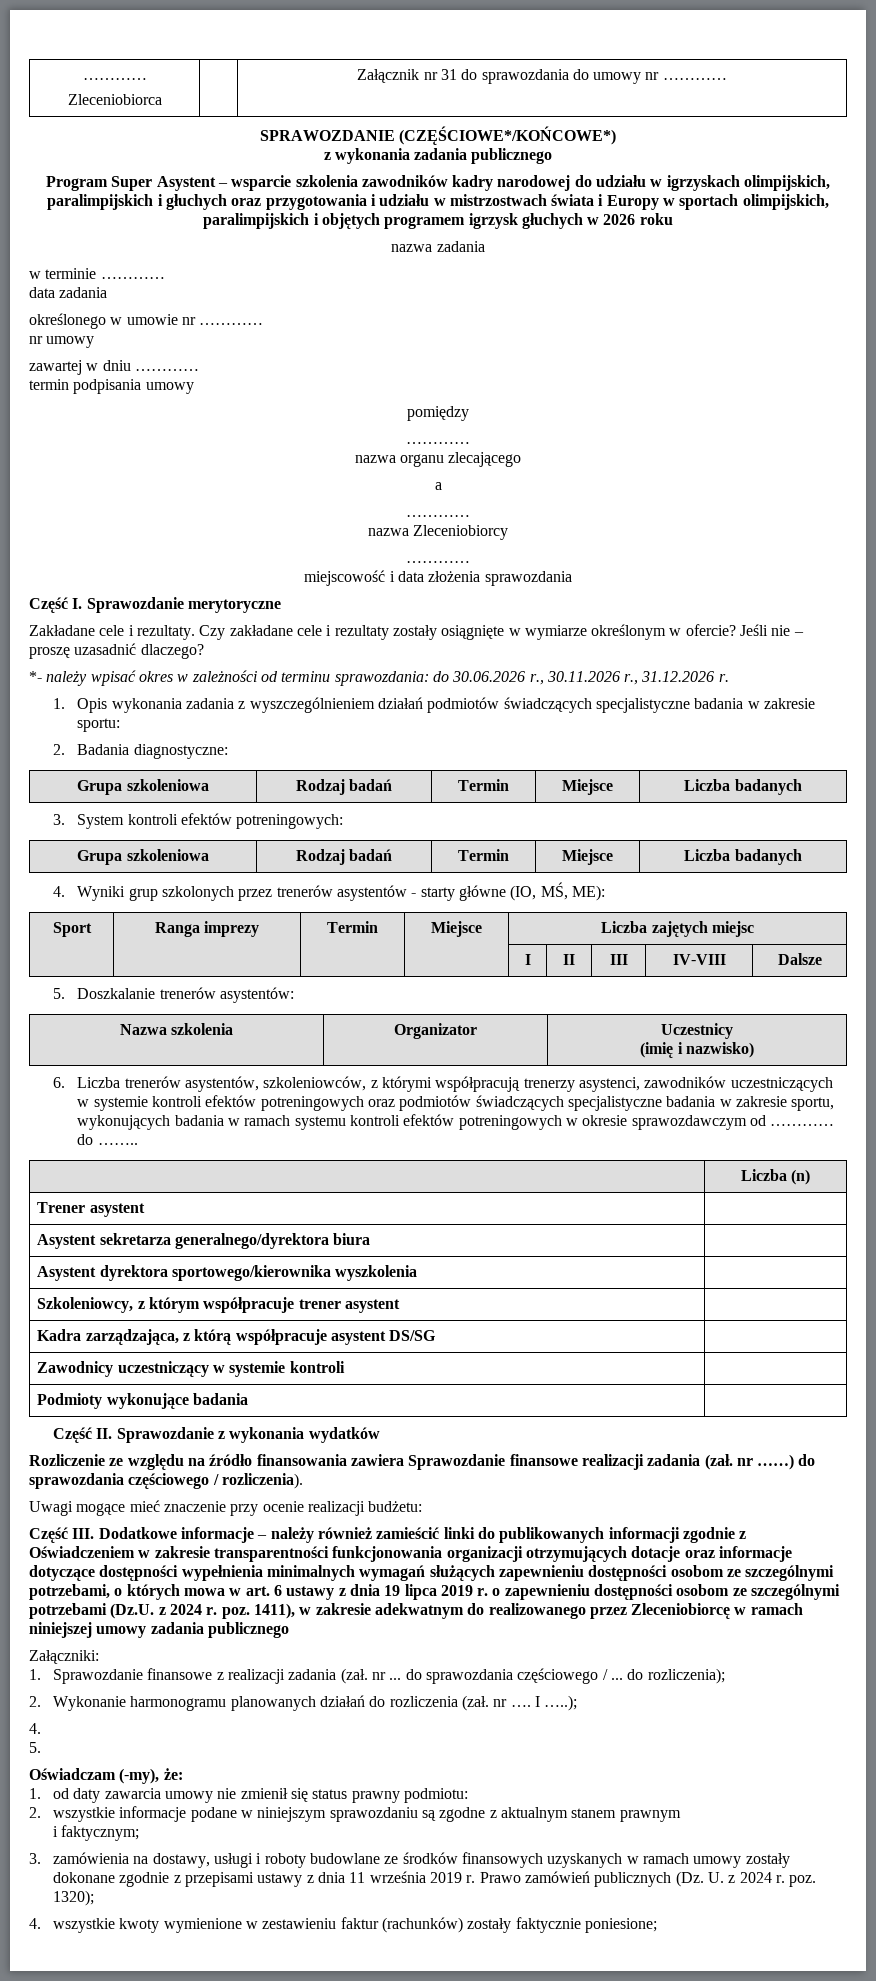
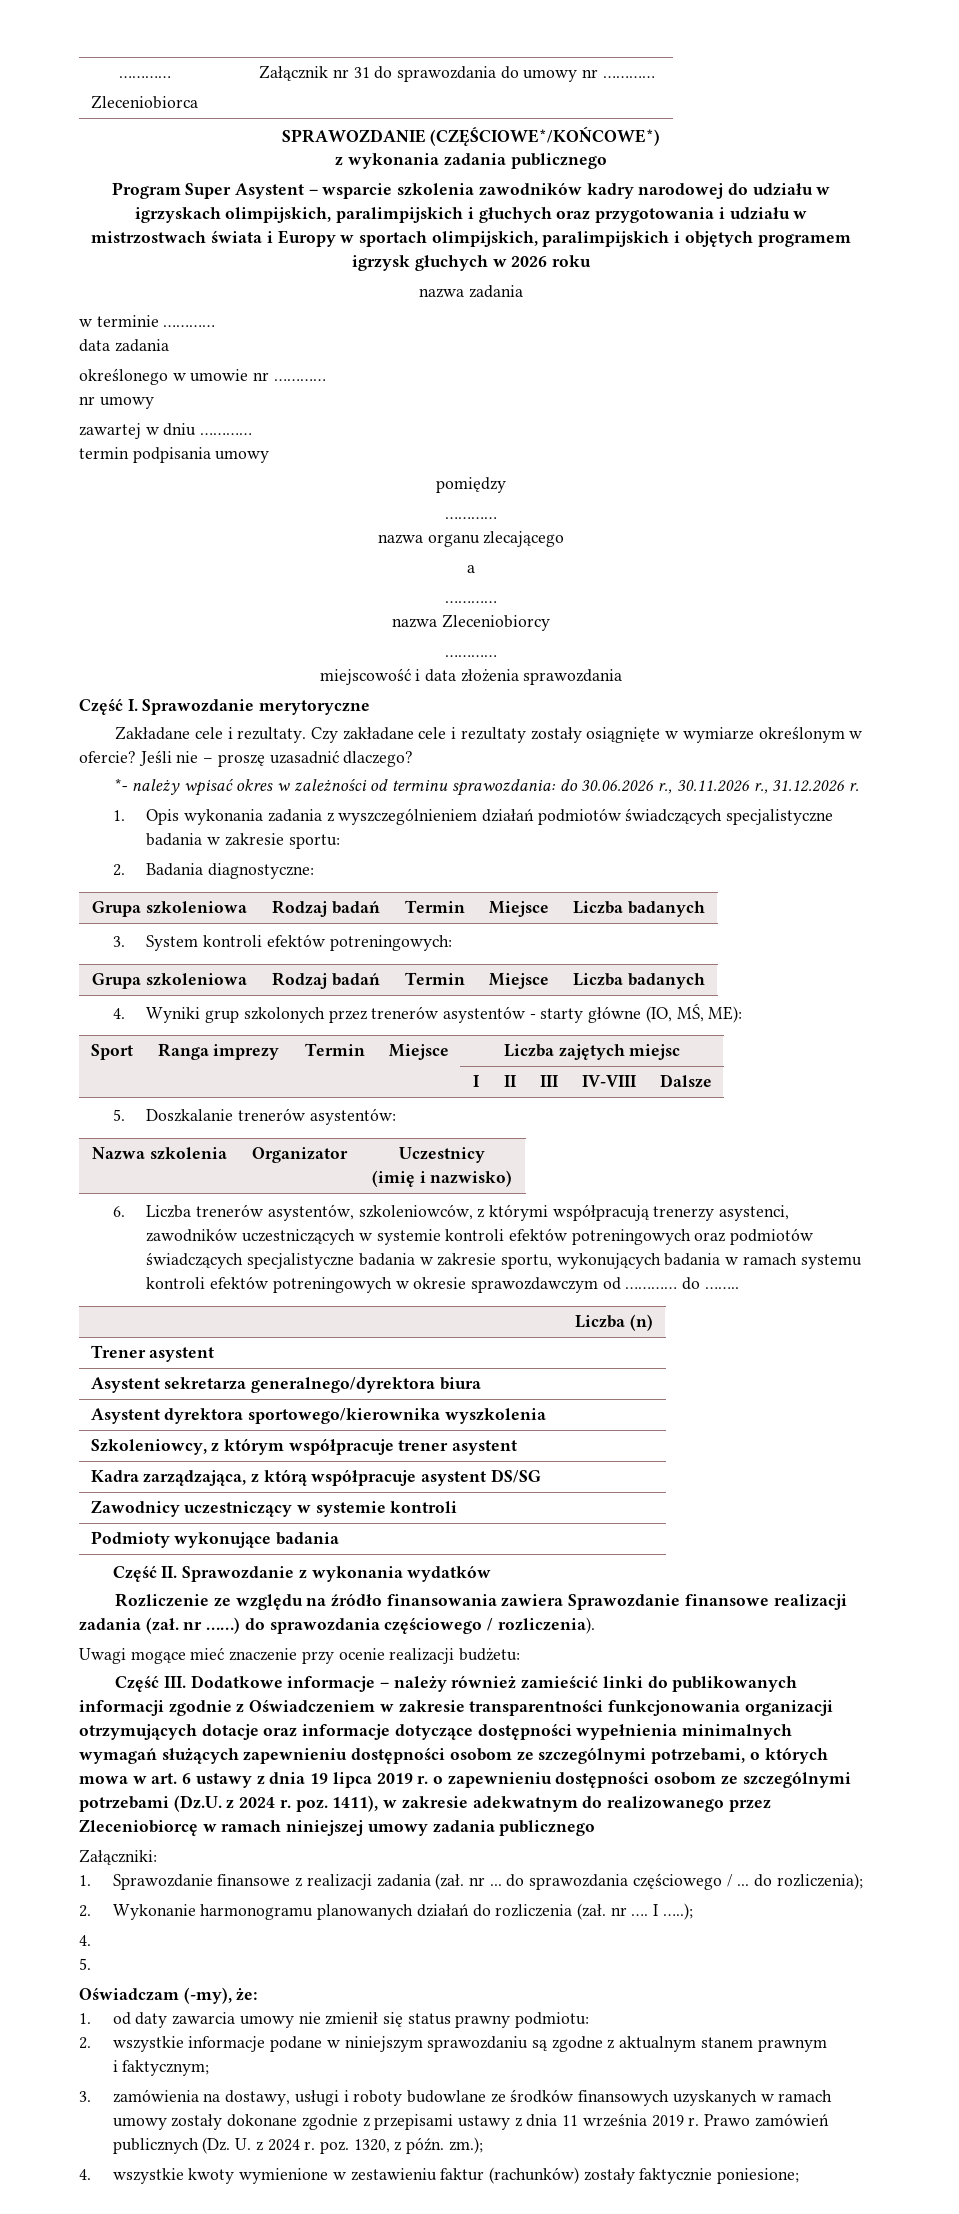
- Prawo zamówień publicznych (Dz. U. z 2024 r. poz. 1320);
+ Prawo zamówień publicznych (Dz. U. z 2024 r. poz. 1320, z późn. zm.);

